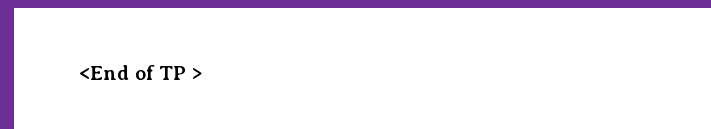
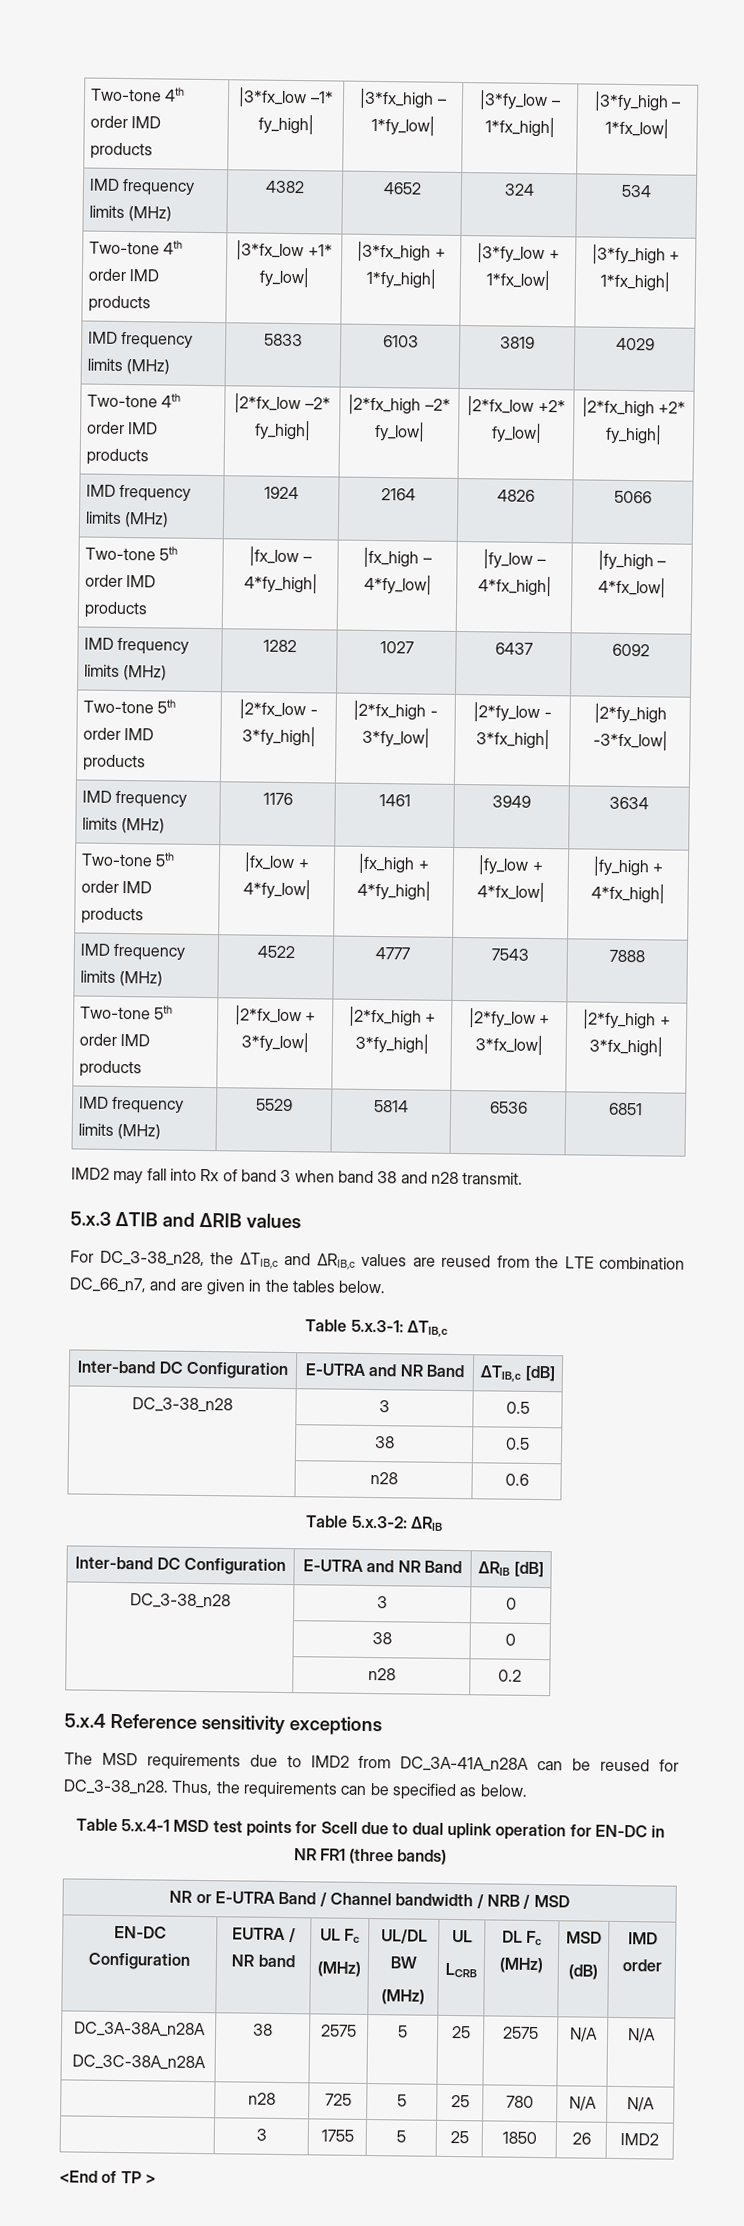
+ Two-tone 4th order IMD products | |3*fx_low –1* fy_high| | |3*fx_high – 1*fy_low| | |3*fy_low – 1*fx_high| | |3*fy_high – 1*fx_low|
+ IMD frequency limits (MHz) | 4382 | 4652 | 324 | 534
+ Two-tone 4th order IMD products | |3*fx_low +1* fy_low| | |3*fx_high + 1*fy_high| | |3*fy_low + 1*fx_low| | |3*fy_high + 1*fx_high|
+ IMD frequency limits (MHz) | 5833 | 6103 | 3819 | 4029
+ Two-tone 4th order IMD products | |2*fx_low –2* fy_high| | |2*fx_high –2* fy_low| | |2*fx_low +2* fy_low| | |2*fx_high +2* fy_high|
+ IMD frequency limits (MHz) | 1924 | 2164 | 4826 | 5066
+ Two-tone 5th order IMD products | |fx_low – 4*fy_high| | |fx_high – 4*fy_low| | |fy_low – 4*fx_high| | |fy_high – 4*fx_low|
+ IMD frequency limits (MHz) | 1282 | 1027 | 6437 | 6092
+ Two-tone 5th order IMD products | |2*fx_low - 3*fy_high| | |2*fx_high - 3*fy_low| | |2*fy_low - 3*fx_high| | |2*fy_high -3*fx_low|
+ IMD frequency limits (MHz) | 1176 | 1461 | 3949 | 3634
+ Two-tone 5th order IMD products | |fx_low + 4*fy_low| | |fx_high + 4*fy_high| | |fy_low + 4*fx_low| | |fy_high + 4*fx_high|
+ IMD frequency limits (MHz) | 4522 | 4777 | 7543 | 7888
+ Two-tone 5th order IMD products | |2*fx_low + 3*fy_low| | |2*fx_high + 3*fy_high| | |2*fy_low + 3*fx_low| | |2*fy_high + 3*fx_high|
+ IMD frequency limits (MHz) | 5529 | 5814 | 6536 | 6851
+ IMD2 may fall into Rx of band 3 when band 38 and n28 transmit.
+ 5.x.3 ∆TIB and ∆RIB values
+ For DC_3-38_n28, the ΔTIB,c and ΔRIB,c values are reused from the LTE combination DC_66_n7, and are given in the tables below.
+ Table 5.x.3-1: ΔTIB,c
+ Inter-band DC Configuration | E-UTRA and NR Band | ΔTIB,c [dB]
+ DC_3-38_n28 | 3 | 0.5
+ | 38 | 0.5
+ | n28 | 0.6
+ Table 5.x.3-2: ΔRIB
+ Inter-band DC Configuration | E-UTRA and NR Band | ΔRIB [dB]
+ DC_3-38_n28 | 3 | 0
+ | 38 | 0
+ | n28 | 0.2
+ 5.x.4 Reference sensitivity exceptions
+ The MSD requirements due to IMD2 from DC_3A-41A_n28A can be reused for DC_3-38_n28. Thus, the requirements can be specified as below.
+ Table 5.x.4-1 MSD test points for Scell due to dual uplink operation for EN-DC in NR FR1 (three bands)
+ NR or E-UTRA Band / Channel bandwidth / NRB / MSD
+ EN-DC Configuration | EUTRA / NR band | UL Fc
+ (MHz) | UL/DL BW
+ (MHz) | UL
+ LCRB | DL Fc (MHz) | MSD
+ (dB) | IMD order
+ DC_3A-38A_n28A
+ DC_3C-38A_n28A | 38 | 2575 | 5 | 25 | 2575 | N/A | N/A
+ | n28 | 725 | 5 | 25 | 780 | N/A | N/A
+ | 3 | 1755 | 5 | 25 | 1850 | 26 | IMD2

